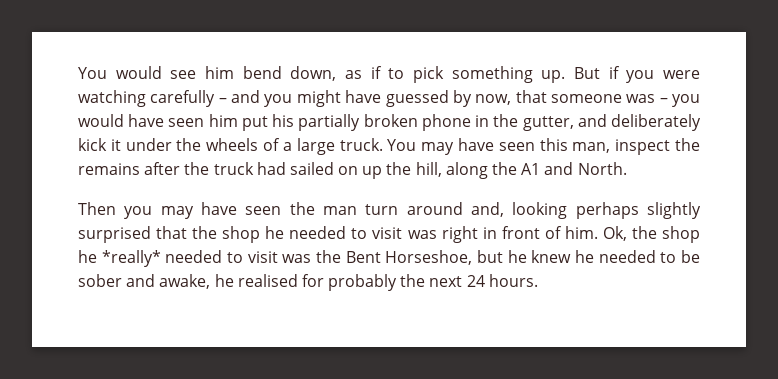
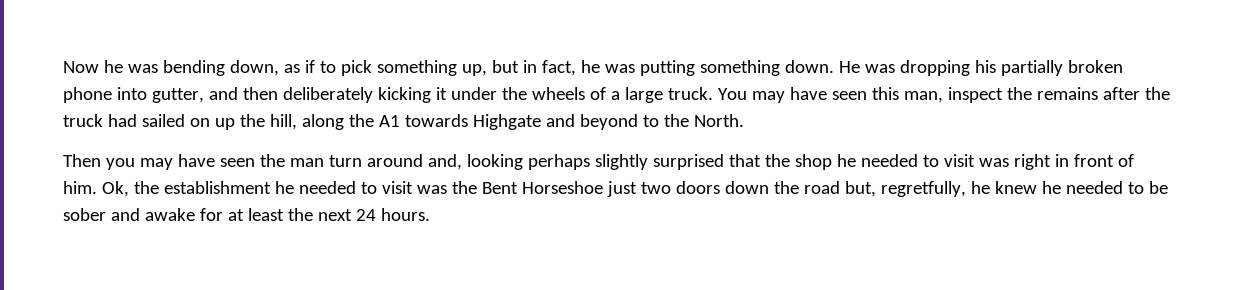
- You would see him bend down, as if to pick something up. But if you were watching carefully – and you might have guessed by now, that someone was – you would have seen him put his partially broken phone in the gutter, and deliberately kick it under the wheels of a large truck.
+ Now he was bending down, as if to pick something up, but in fact, he was putting something down. He was dropping his partially broken phone into gutter, and then deliberately kicking it under the wheels of a large truck.
- You may have seen this man, inspect the remains after the truck had sailed on up the hill, along the A1 and North.
+ You may have seen this man, inspect the remains after the truck had sailed on up the hill, along the A1 towards Highgate and beyond to the North.
- Ok, the shop he *really* needed to visit was the Bent Horseshoe, but he knew he needed to be sober and awake, he realised for probably the next 24 hours.
+ Ok, the establishment he needed to visit was the Bent Horseshoe just two doors down the road but, regretfully, he knew he needed to be sober and awake for at least the next 24 hours.

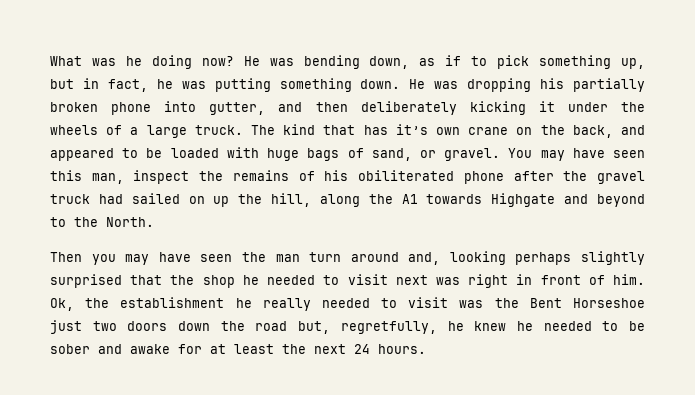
- Now he was bending down, as if to pick something up, but in fact, he was putting something down.
+ What was he doing now? He was bending down, as if to pick something up, but in fact, he was putting something down.
+ The kind that has it’s own crane on the back, and appeared to be loaded with huge bags of sand, or gravel.
- You may have seen this man, inspect the remains after the truck had sailed on up the hill, along the A1 towards Highgate and beyond to the North.
+ You may have seen this man, inspect the remains of his obiliterated phone after the gravel truck had sailed on up the hill, along the A1 towards Highgate and beyond to the North.
- Then you may have seen the man turn around and, looking perhaps slightly surprised that the shop he needed to visit was right in front of him.
+ Then you may have seen the man turn around and, looking perhaps slightly surprised that the shop he needed to visit next was right in front of him.
- Ok, the establishment he needed to visit was the Bent Horseshoe just two doors down the road but, regretfully, he knew he needed to be sober and awake for at least the next 24 hours.
+ Ok, the establishment he really needed to visit was the Bent Horseshoe just two doors down the road but, regretfully, he knew he needed to be sober and awake for at least the next 24 hours.

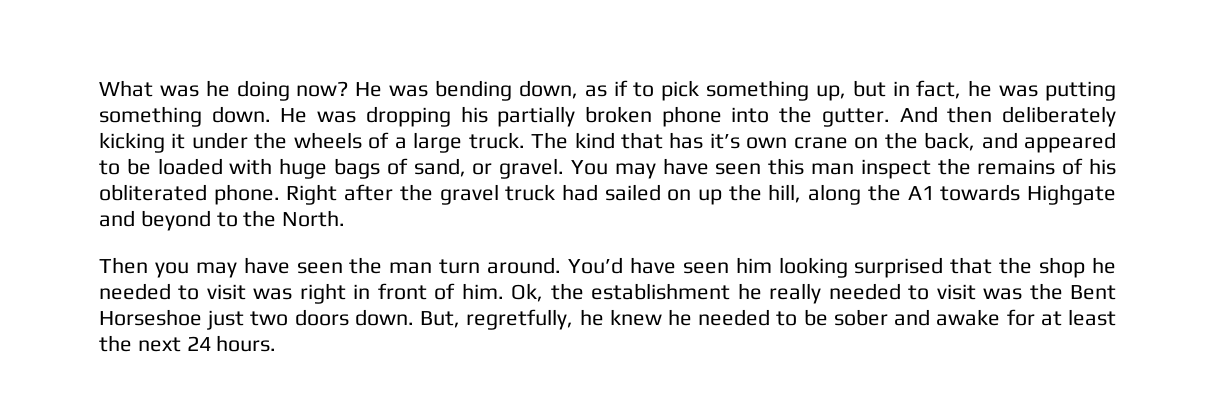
- He was dropping his partially broken phone into gutter, and then deliberately kicking it under the wheels of a large truck.
+ He was dropping his partially broken phone into the gutter. And then deliberately kicking it under the wheels of a large truck.
- You may have seen this man, inspect the remains of his obiliterated phone after the gravel truck had sailed on up the hill, along the A1 towards Highgate and beyond to the North.
+ You may have seen this man inspect the remains of his obliterated phone. Right after the gravel truck had sailed on up the hill, along the A1 towards Highgate and beyond to the North.
- Then you may have seen the man turn around and, looking perhaps slightly surprised that the shop he needed to visit next was right in front of him.
+ Then you may have seen the man turn around. You’d have seen him looking surprised that the shop he needed to visit was right in front of him.
- Ok, the establishment he really needed to visit was the Bent Horseshoe just two doors down the road but, regretfully, he knew he needed to be sober and awake for at least the next 24 hours.
+ Ok, the establishment he really needed to visit was the Bent Horseshoe just two doors down. But, regretfully, he knew he needed to be sober and awake for at least the next 24 hours.

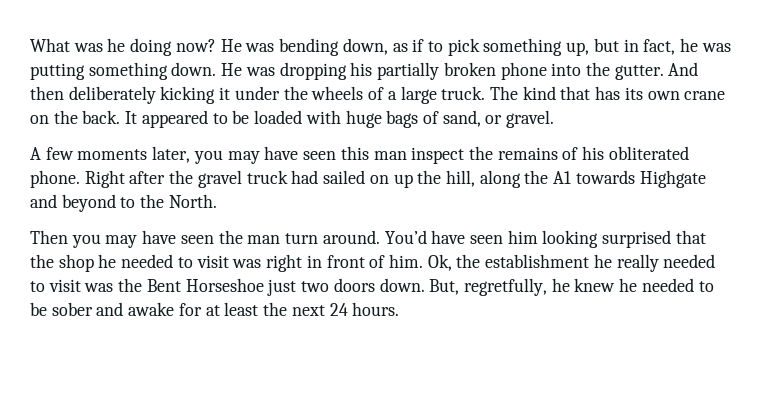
- The kind that has it’s own crane on the back, and appeared to be loaded with huge bags of sand, or gravel. You may have seen this man inspect the remains of his obliterated phone.
+ The kind that has its own crane on the back. It appeared to be loaded with huge bags of sand, or gravel.
+ A few moments later, you may have seen this man inspect the remains of his obliterated phone.

